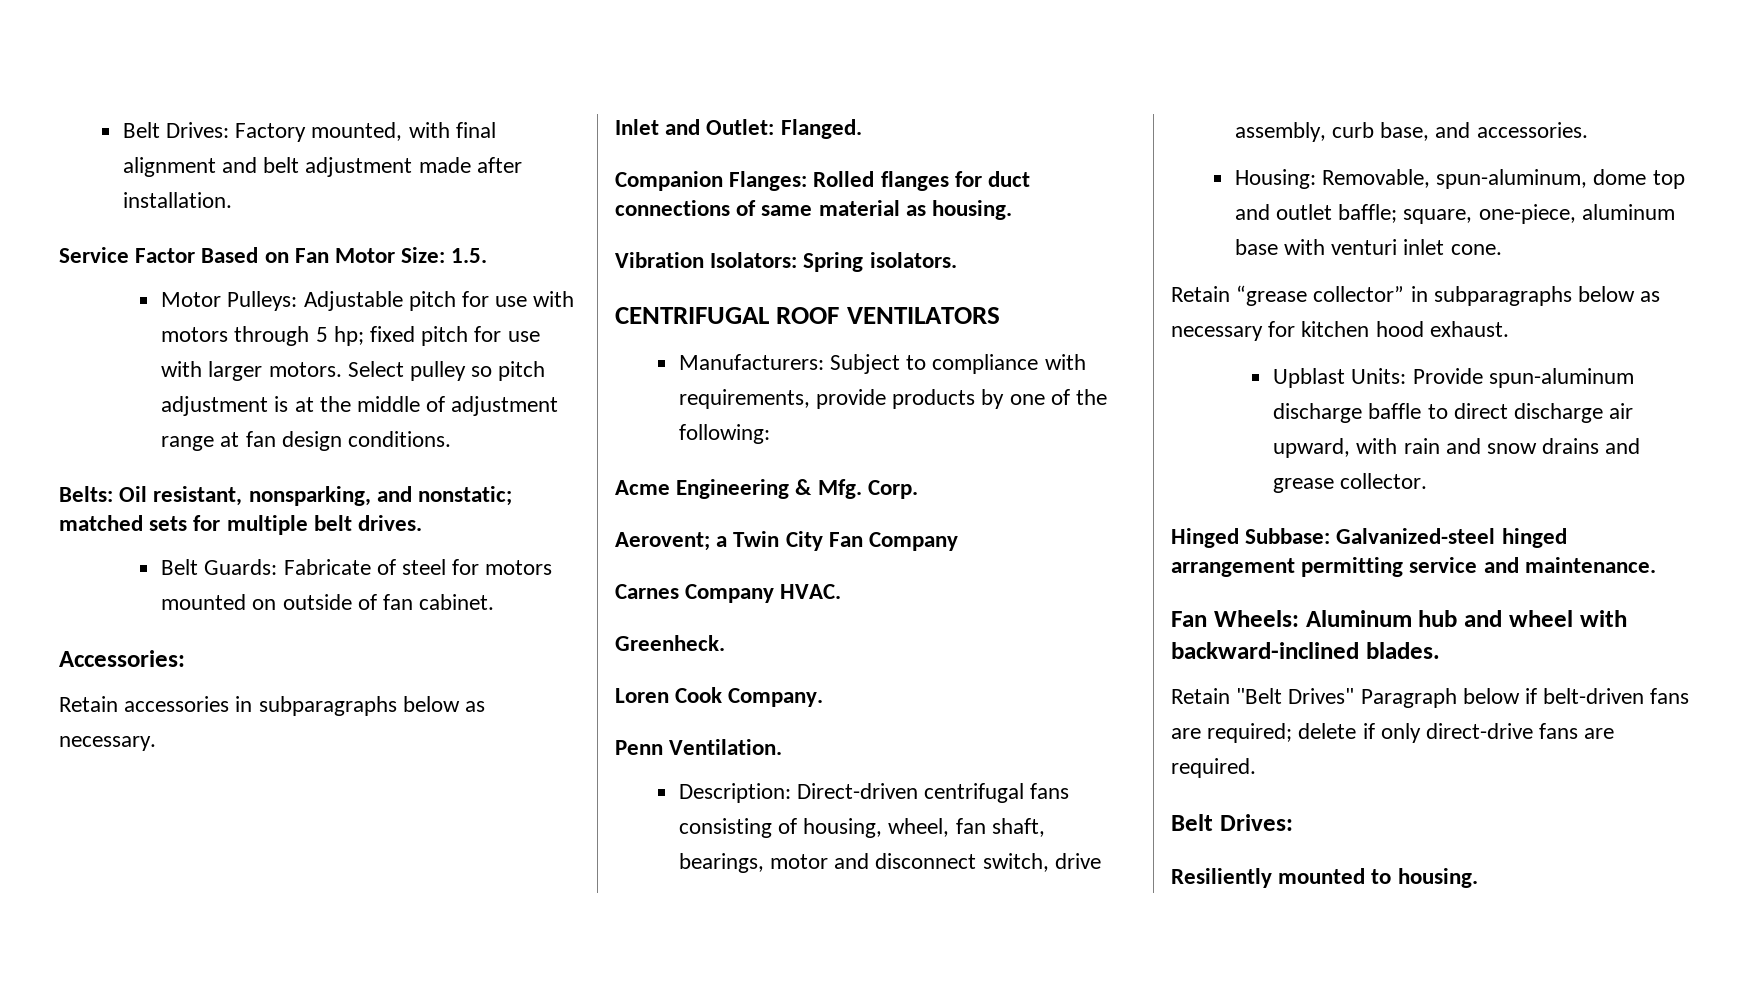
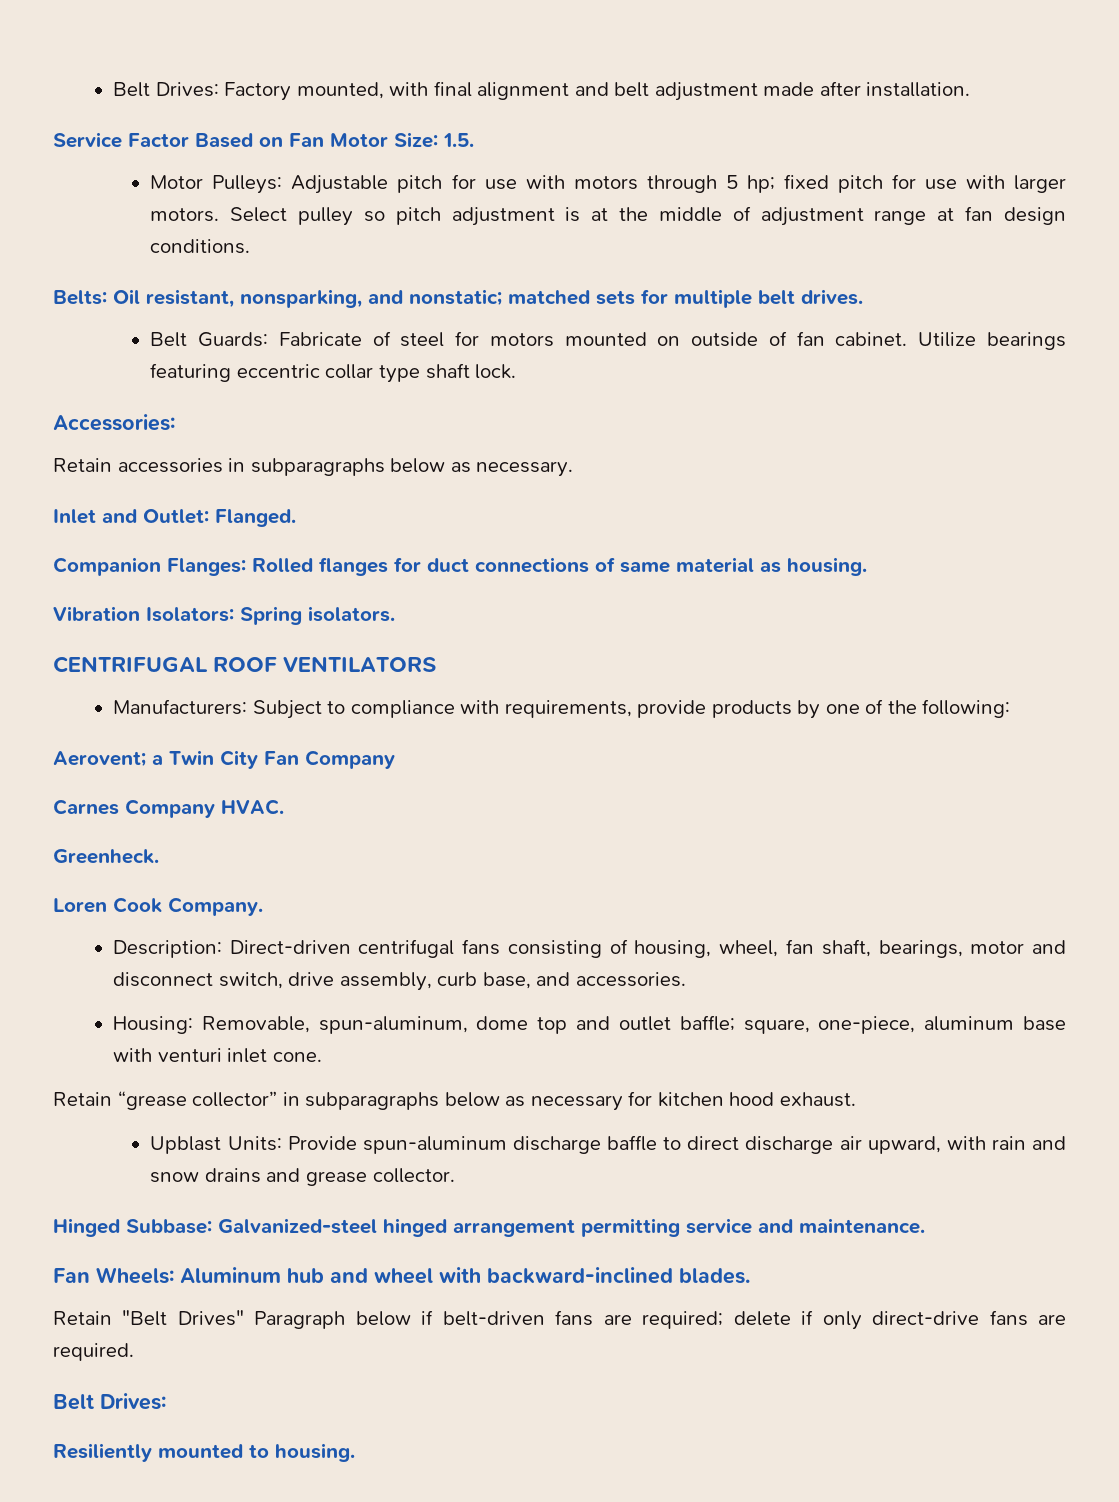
+ Utilize bearings featuring eccentric collar type shaft lock.
- Acme Engineering & Mfg. Corp.
- Penn Ventilation.

